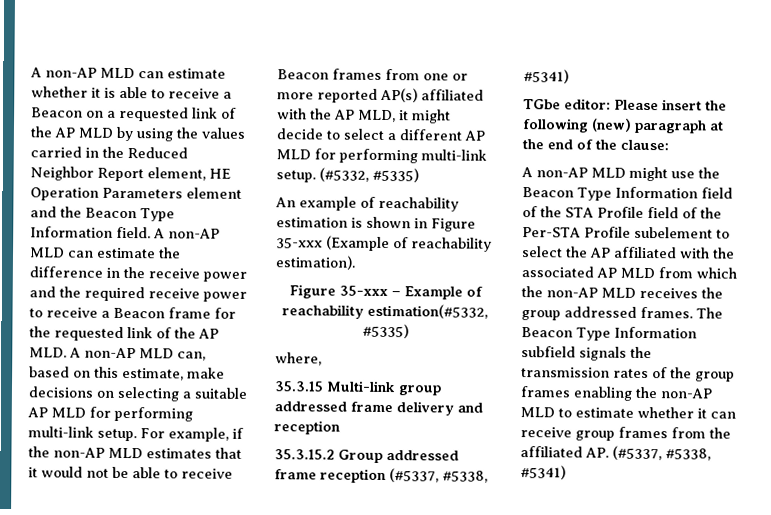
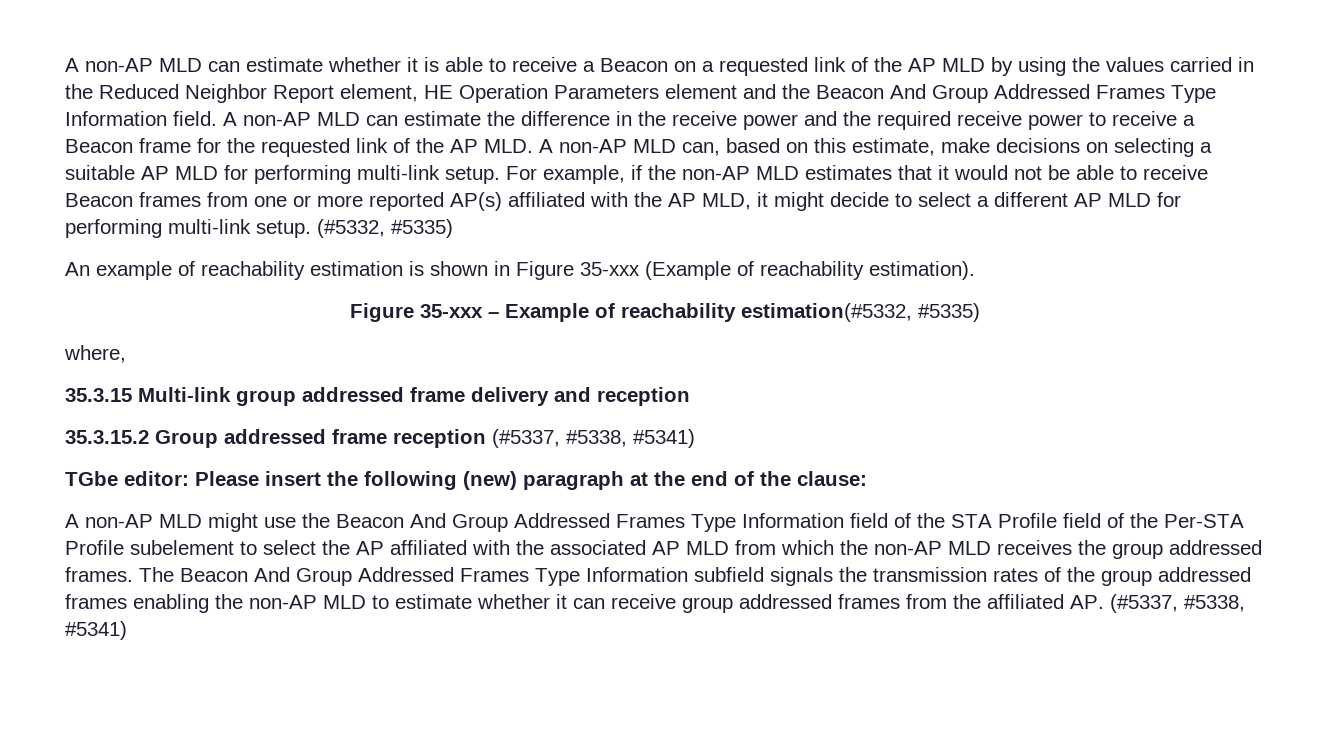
- A non-AP MLD can estimate whether it is able to receive a Beacon on a requested link of the AP MLD by using the values carried in the Reduced Neighbor Report element, HE Operation Parameters element and the Beacon Type Information field.
+ A non-AP MLD can estimate whether it is able to receive a Beacon on a requested link of the AP MLD by using the values carried in the Reduced Neighbor Report element, HE Operation Parameters element and the Beacon And Group Addressed Frames Type Information field.
- A non-AP MLD might use the Beacon Type Information field of the STA Profile field of the Per-STA Profile subelement to select the AP affiliated with the associated AP MLD from which the non-AP MLD receives the group addressed frames.
+ A non-AP MLD might use the Beacon And Group Addressed Frames Type Information field of the STA Profile field of the Per-STA Profile subelement to select the AP affiliated with the associated AP MLD from which the non-AP MLD receives the group addressed frames.
- The Beacon Type Information subfield signals the transmission rates of the group frames enabling the non-AP MLD to estimate whether it can receive group frames from the affiliated AP. (#5337, #5338, #5341)
+ The Beacon And Group Addressed Frames Type Information subfield signals the transmission rates of the group addressed frames enabling the non-AP MLD to estimate whether it can receive group addressed frames from the affiliated AP. (#5337, #5338, #5341)

